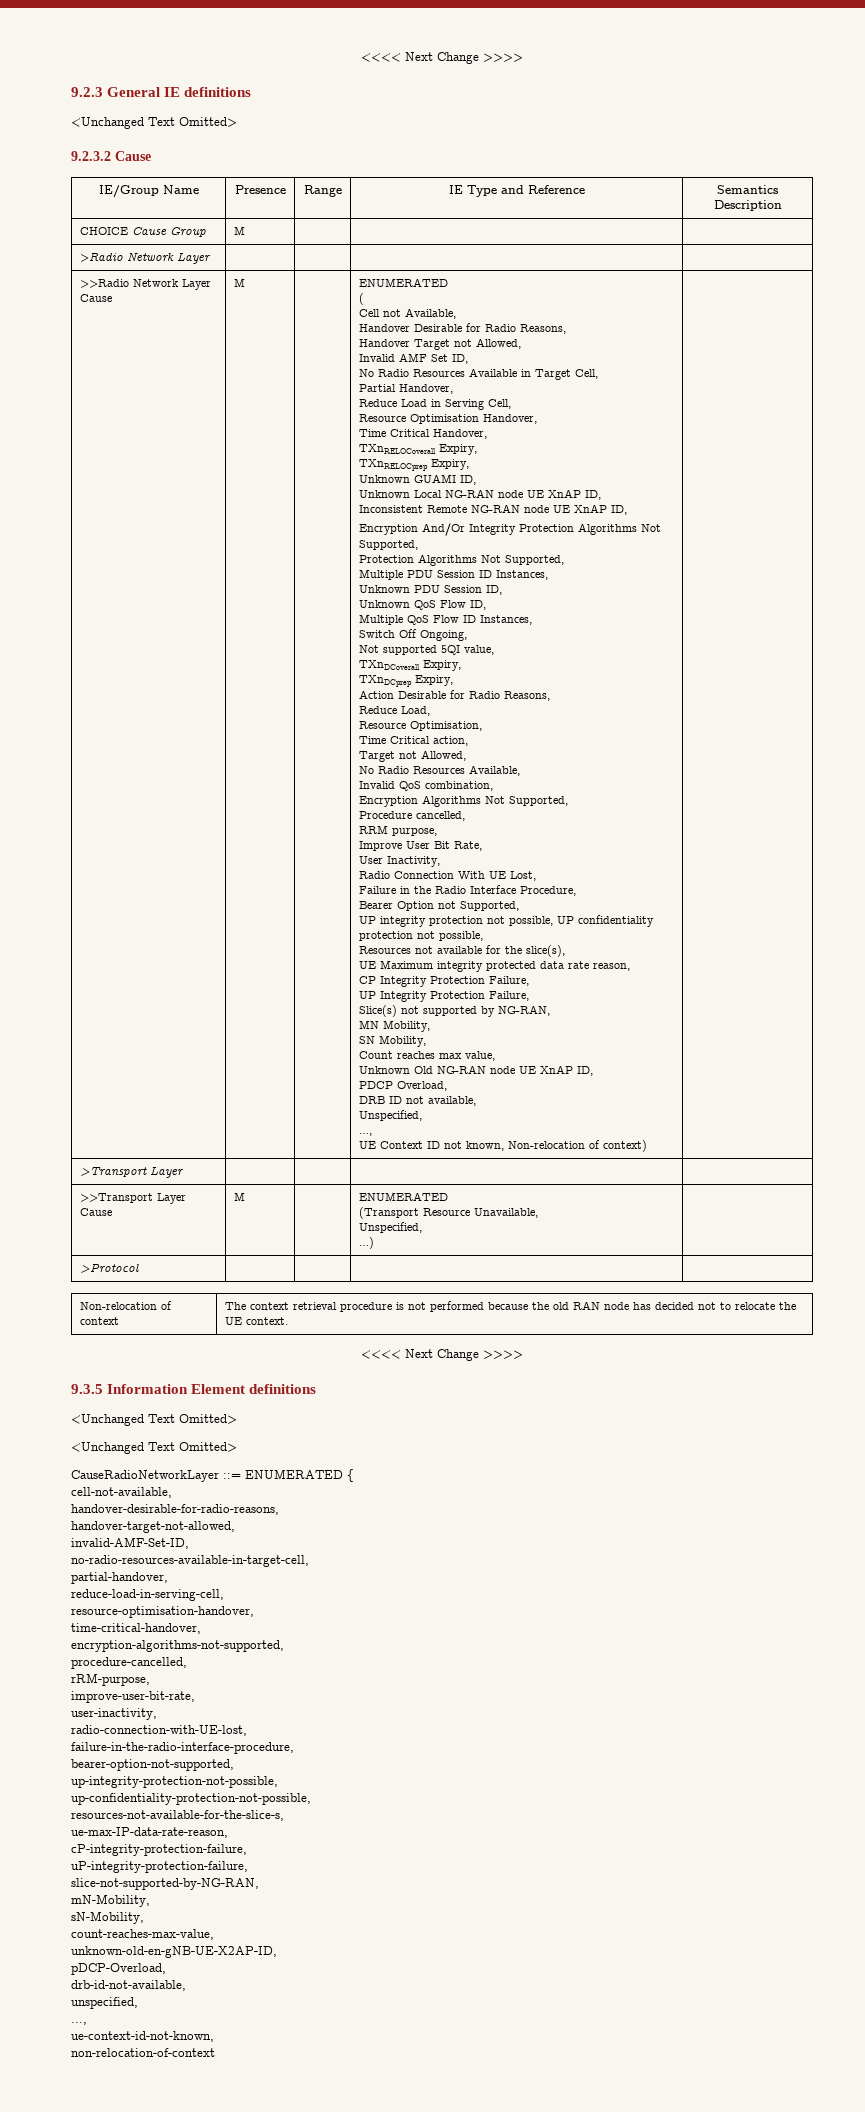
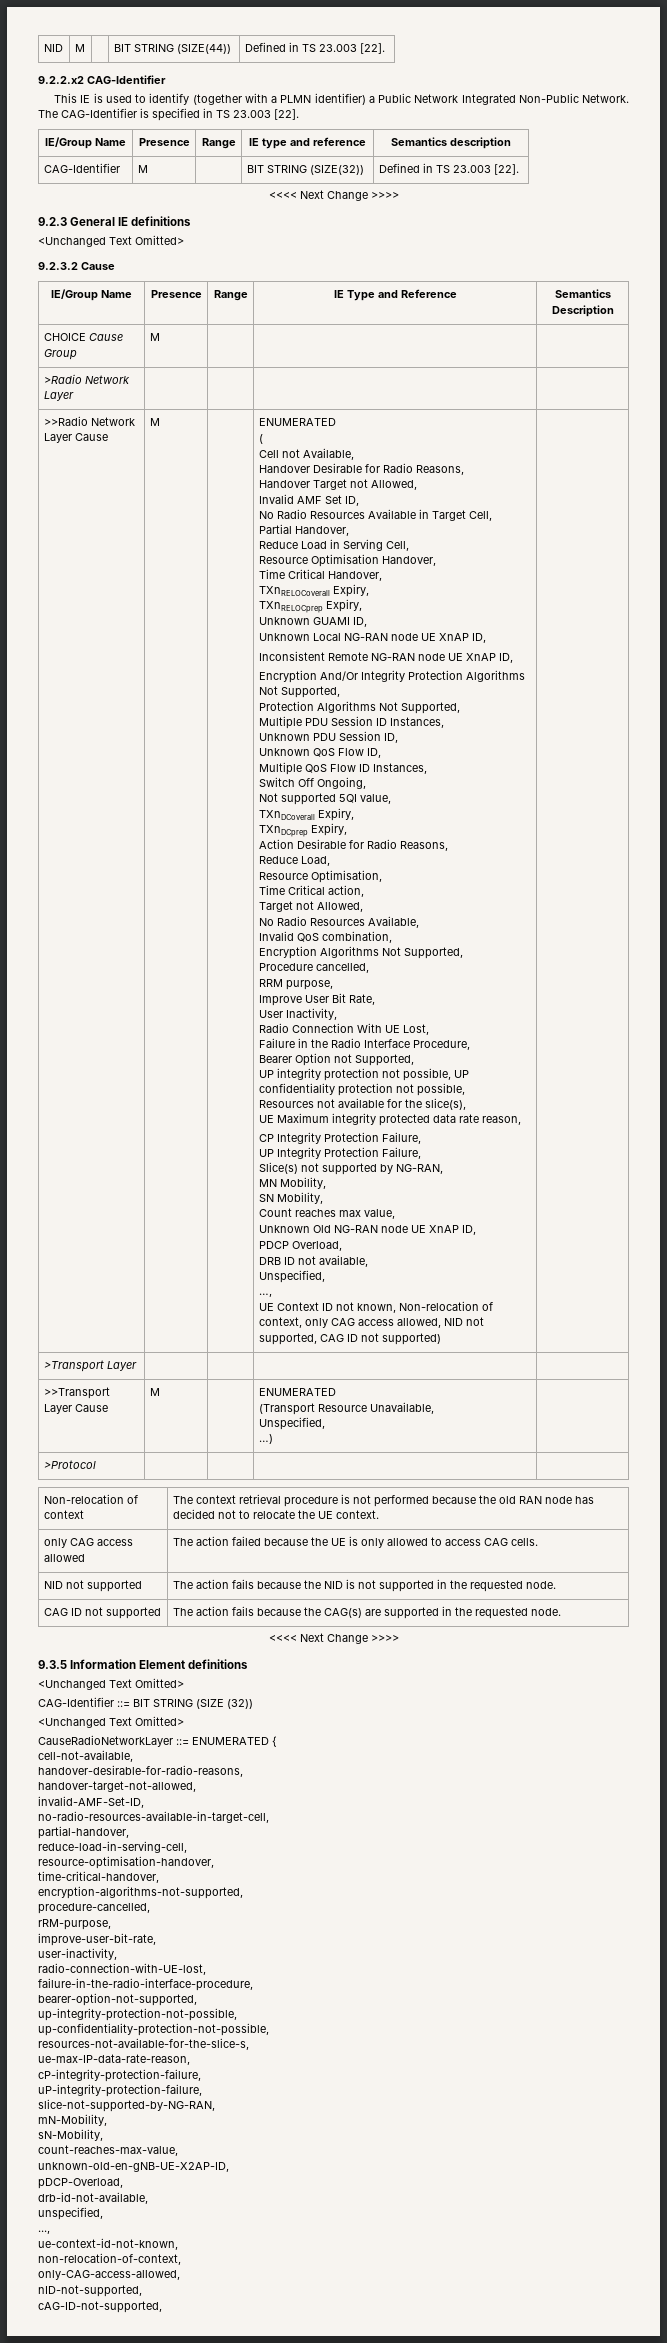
+ NID | M | | BIT STRING (SIZE(44)) | Defined in TS 23.003 [22].
+ 9.2.2.x2 CAG-Identifier
+ This IE is used to identify (together with a PLMN identifier) a Public Network Integrated Non-Public Network. The CAG-Identifier is specified in TS 23.003 [22].
+ IE/Group Name | Presence | Range | IE type and reference | Semantics description
+ CAG-Identifier | M | | BIT STRING (SIZE(32)) | Defined in TS 23.003 [22].
- UE Context ID not known, Non-relocation of context)
+ UE Context ID not known, Non-relocation of context, only CAG access allowed, NID not supported, CAG ID not supported)
+ only CAG access allowed | The action failed because the UE is only allowed to access CAG cells.
+ NID not supported | The action fails because the NID is not supported in the requested node.
+ CAG ID not supported | The action fails because the CAG(s) are supported in the requested node.
+ CAG-Identifier ::= BIT STRING (SIZE (32))
- non-relocation-of-context
+ non-relocation-of-context,
+ only-CAG-access-allowed,
+ nID-not-supported,
+ cAG-ID-not-supported,

